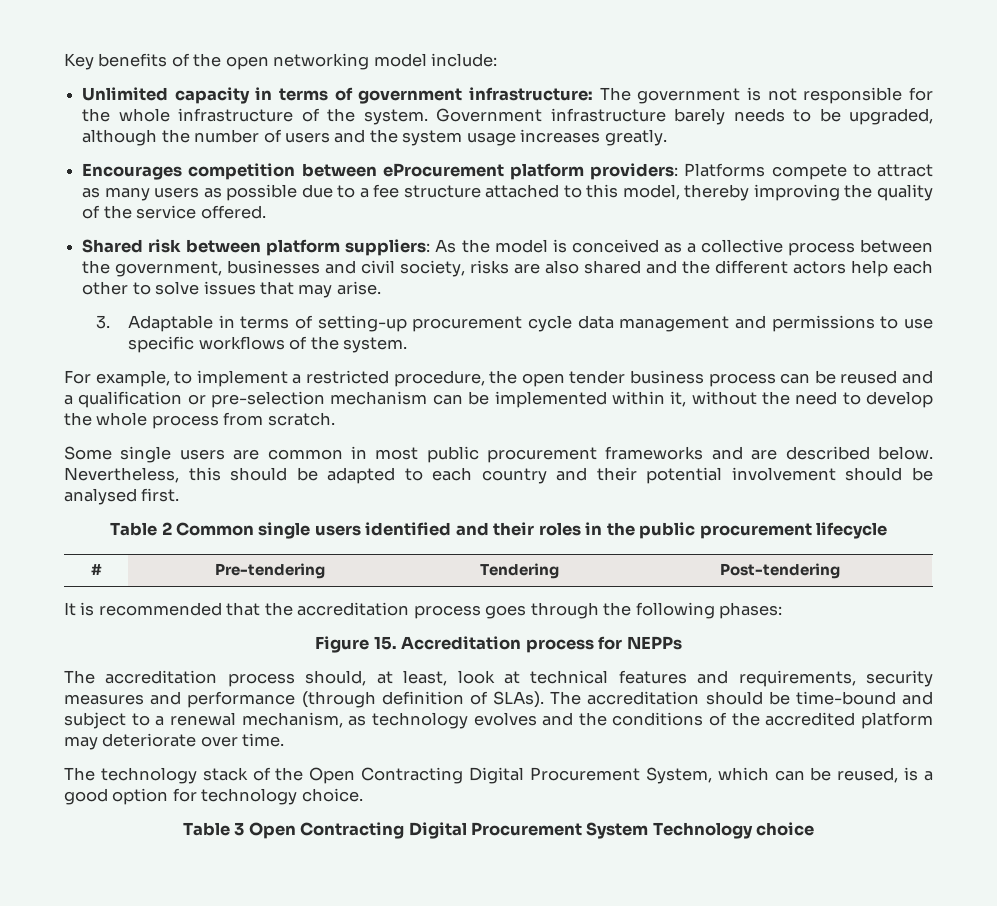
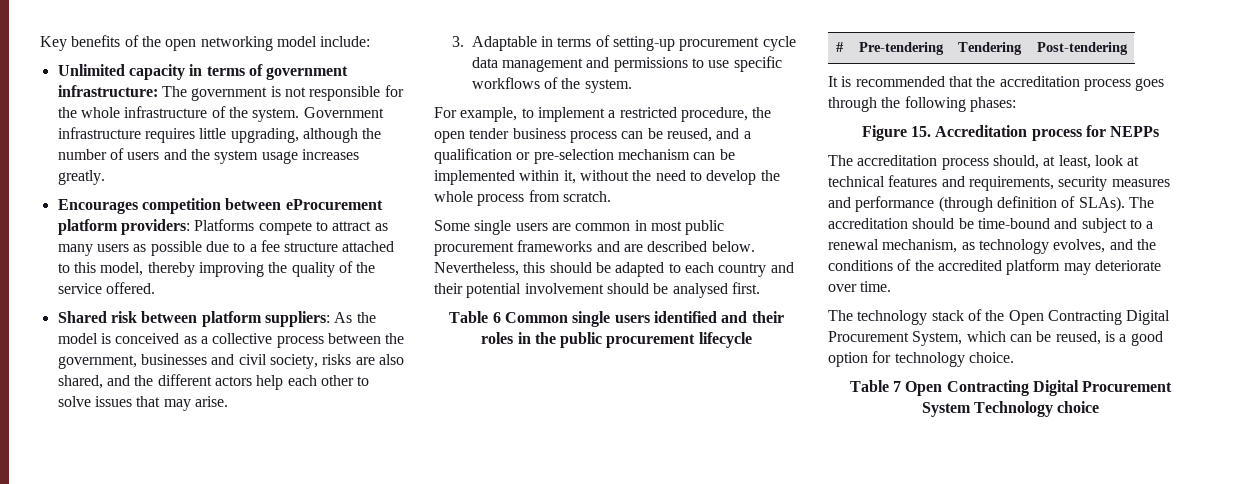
- Government infrastructure barely needs to be upgraded, although the number of users and the system usage increases greatly.
+ Government infrastructure requires little upgrading, although the number of users and the system usage increases greatly.
- Shared risk between platform suppliers: As the model is conceived as a collective process between the government, businesses and civil society, risks are also shared and the different actors help each other to solve issues that may arise.
+ Shared risk between platform suppliers: As the model is conceived as a collective process between the government, businesses and civil society, risks are also shared, and the different actors help each other to solve issues that may arise.
- For example, to implement a restricted procedure, the open tender business process can be reused and a qualification or pre-selection mechanism can be implemented within it, without the need to develop the whole process from scratch.
+ For example, to implement a restricted procedure, the open tender business process can be reused, and a qualification or pre-selection mechanism can be implemented within it, without the need to develop the whole process from scratch.
- Table 2 Common single users identified and their roles in the public procurement lifecycle
+ Table 6 Common single users identified and their roles in the public procurement lifecycle
- The accreditation should be time-bound and subject to a renewal mechanism, as technology evolves and the conditions of the accredited platform may deteriorate over time.
+ The accreditation should be time-bound and subject to a renewal mechanism, as technology evolves, and the conditions of the accredited platform may deteriorate over time.
- Table 3 Open Contracting Digital Procurement System Technology choice
+ Table 7 Open Contracting Digital Procurement System Technology choice

